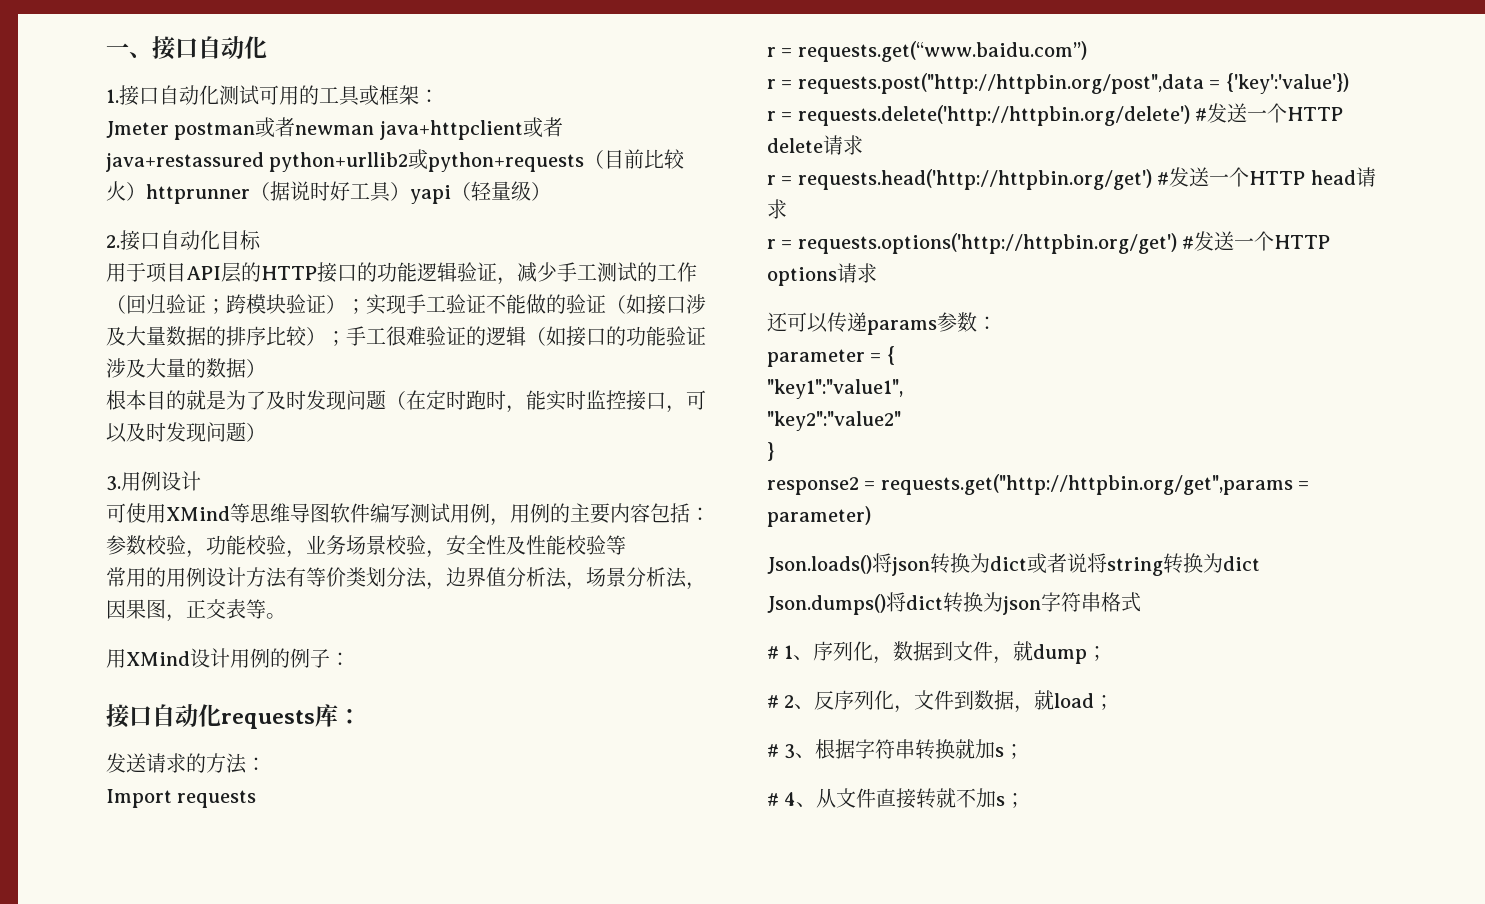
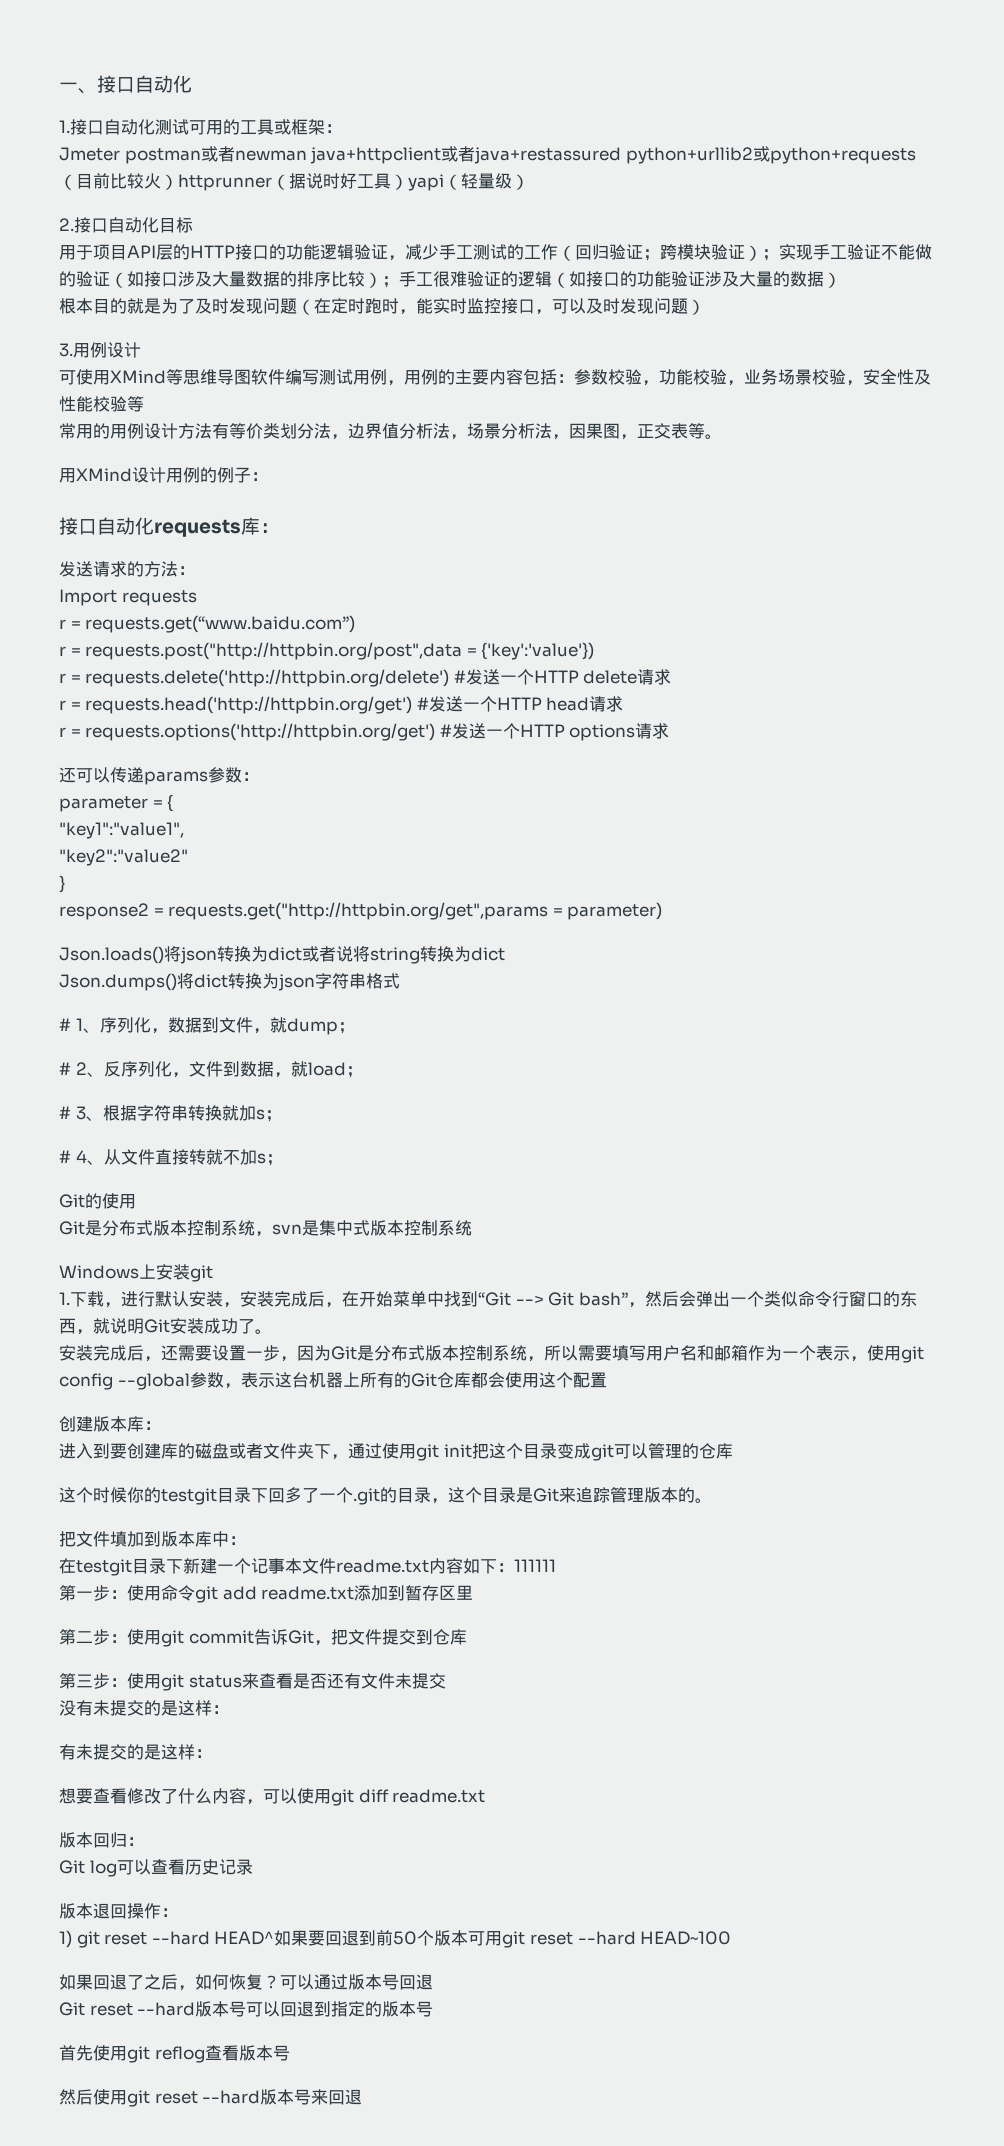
+ Git的使用
+ Git是分布式版本控制系统，svn是集中式版本控制系统
+ Windows上安装git
+ 1.下载，进行默认安装，安装完成后，在开始菜单中找到“Git --> Git bash”，然后会弹出一个类似命令行窗口的东西，就说明Git安装成功了。
+ 安装完成后，还需要设置一步，因为Git是分布式版本控制系统，所以需要填写用户名和邮箱作为一个表示，使用git config --global参数，表示这台机器上所有的Git仓库都会使用这个配置
+ 创建版本库：
+ 进入到要创建库的磁盘或者文件夹下，通过使用git init把这个目录变成git可以管理的仓库
+ 这个时候你的testgit目录下回多了一个.git的目录，这个目录是Git来追踪管理版本的。
+ 把文件填加到版本库中：
+ 在testgit目录下新建一个记事本文件readme.txt内容如下：111111
+ 第一步：使用命令git add readme.txt添加到暂存区里
+ 第二步：使用git commit告诉Git，把文件提交到仓库
+ 第三步：使用git status来查看是否还有文件未提交
+ 没有未提交的是这样：
+ 有未提交的是这样：
+ 想要查看修改了什么内容，可以使用git diff readme.txt
+ 版本回归：
+ Git log可以查看历史记录
+ 版本退回操作：
+ 1) git reset --hard HEAD^如果要回退到前50个版本可用git reset --hard HEAD~100
+ 如果回退了之后，如何恢复？可以通过版本号回退
+ Git reset --hard版本号可以回退到指定的版本号
+ 首先使用git reflog查看版本号
+ 然后使用git reset --hard版本号来回退

